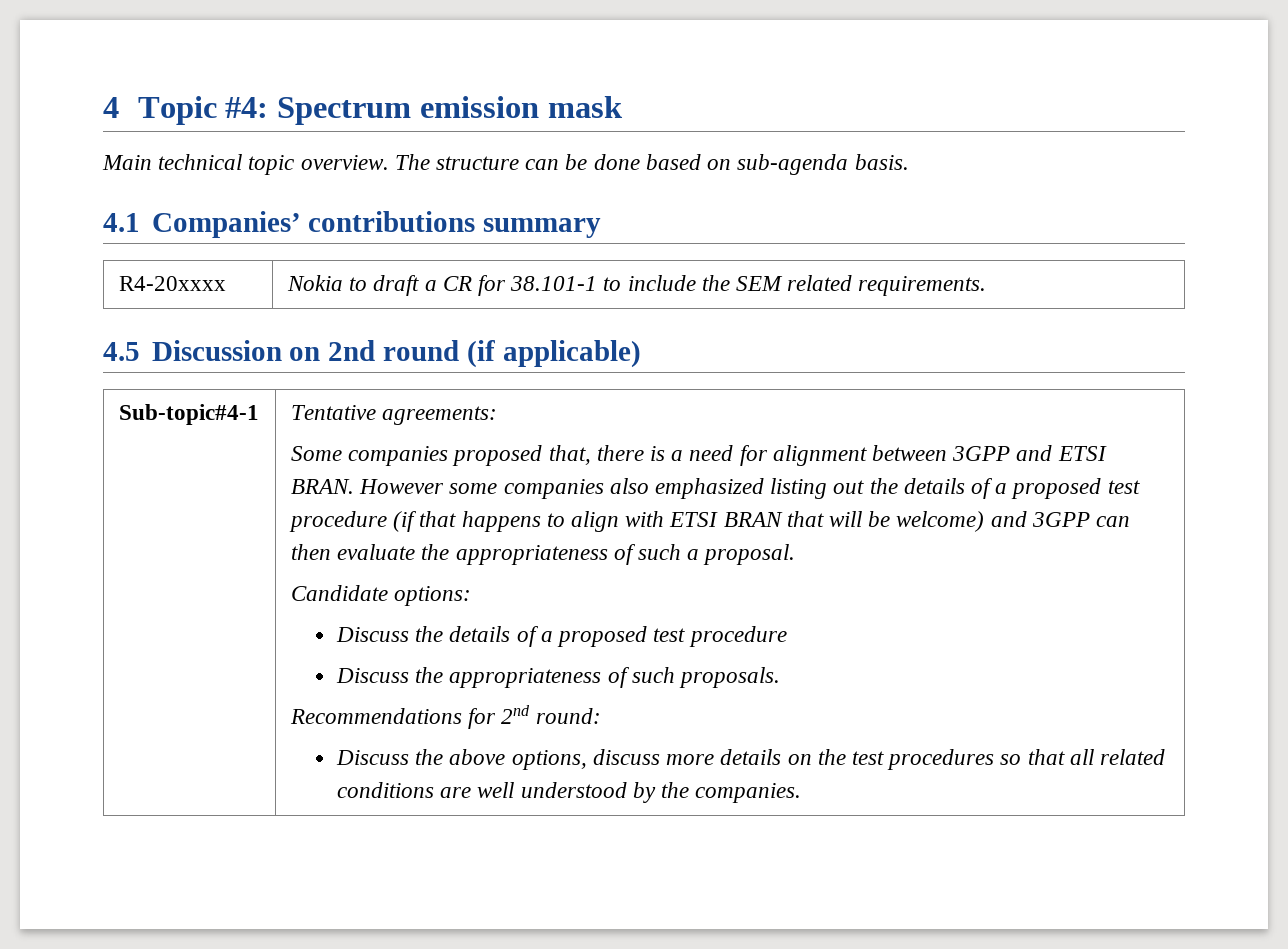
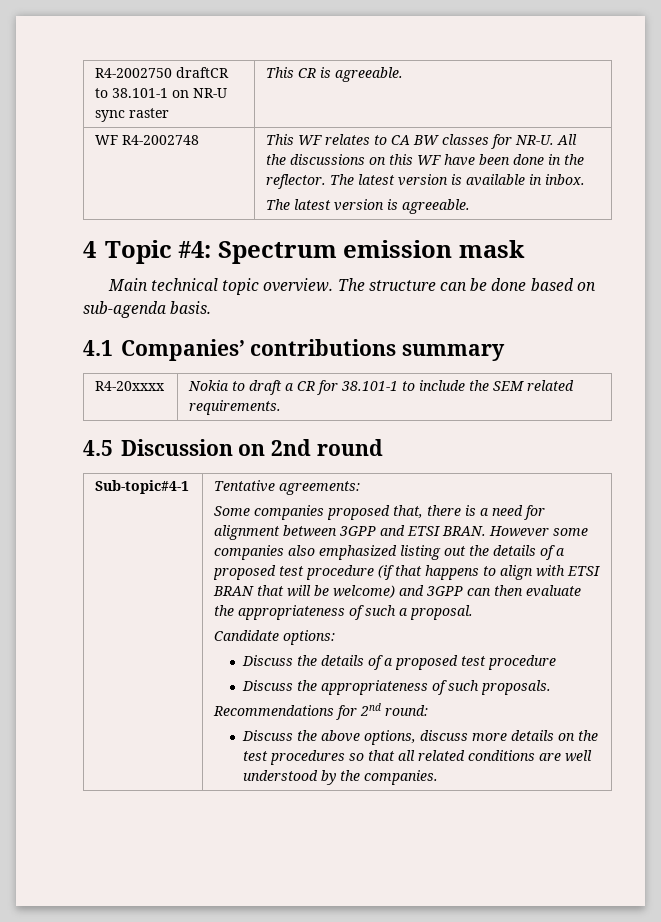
+ R4-2002750 draftCR to 38.101-1 on NR-U sync raster | This CR is agreeable.
+ WF R4-2002748 | This WF relates to CA BW classes for NR-U. All the discussions on this WF have been done in the reflector. The latest version is available in inbox.
+ The latest version is agreeable.
- 4.5 Discussion on 2nd round (if applicable)
+ 4.5 Discussion on 2nd round

